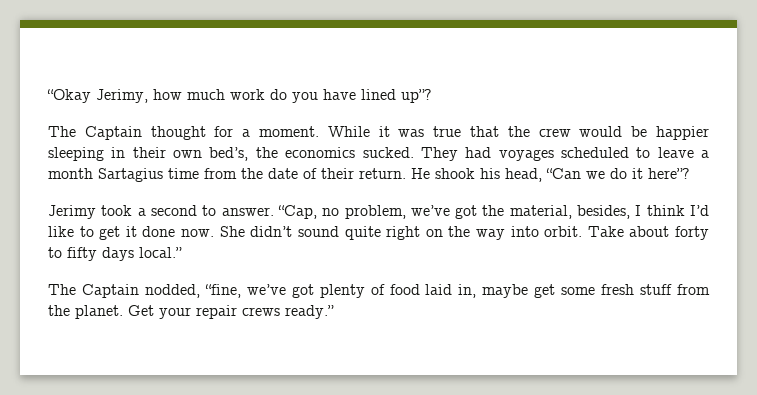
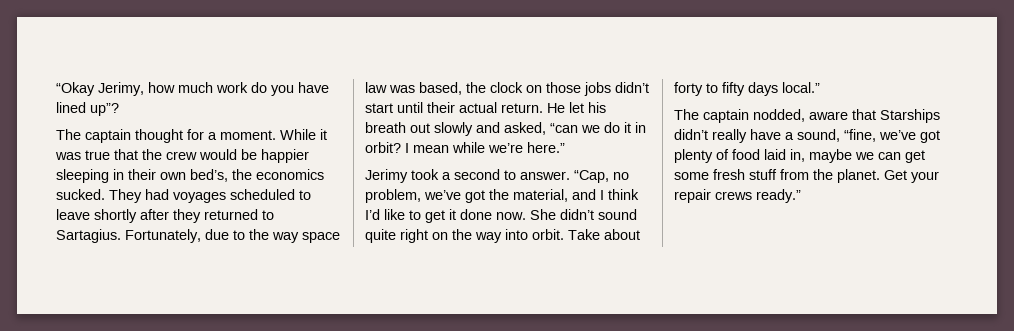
- The Captain thought for a moment.
+ The captain thought for a moment.
- They had voyages scheduled to leave a month Sartagius time from the date of their return. He shook his head, “Can we do it here”?
+ They had voyages scheduled to leave shortly after they returned to Sartagius. Fortunately, due to the way space law was based, the clock on those jobs didn’t start until their actual return. He let his breath out slowly and asked, “can we do it in orbit? I mean while we’re here.”
- “Cap, no problem, we’ve got the material, besides, I think I’d like to get it done now.
+ “Cap, no problem, we’ve got the material, and I think I’d like to get it done now.
- The Captain nodded, “fine, we’ve got plenty of food laid in, maybe get some fresh stuff from the planet.
+ The captain nodded, aware that Starships didn’t really have a sound, “fine, we’ve got plenty of food laid in, maybe we can get some fresh stuff from the planet.

